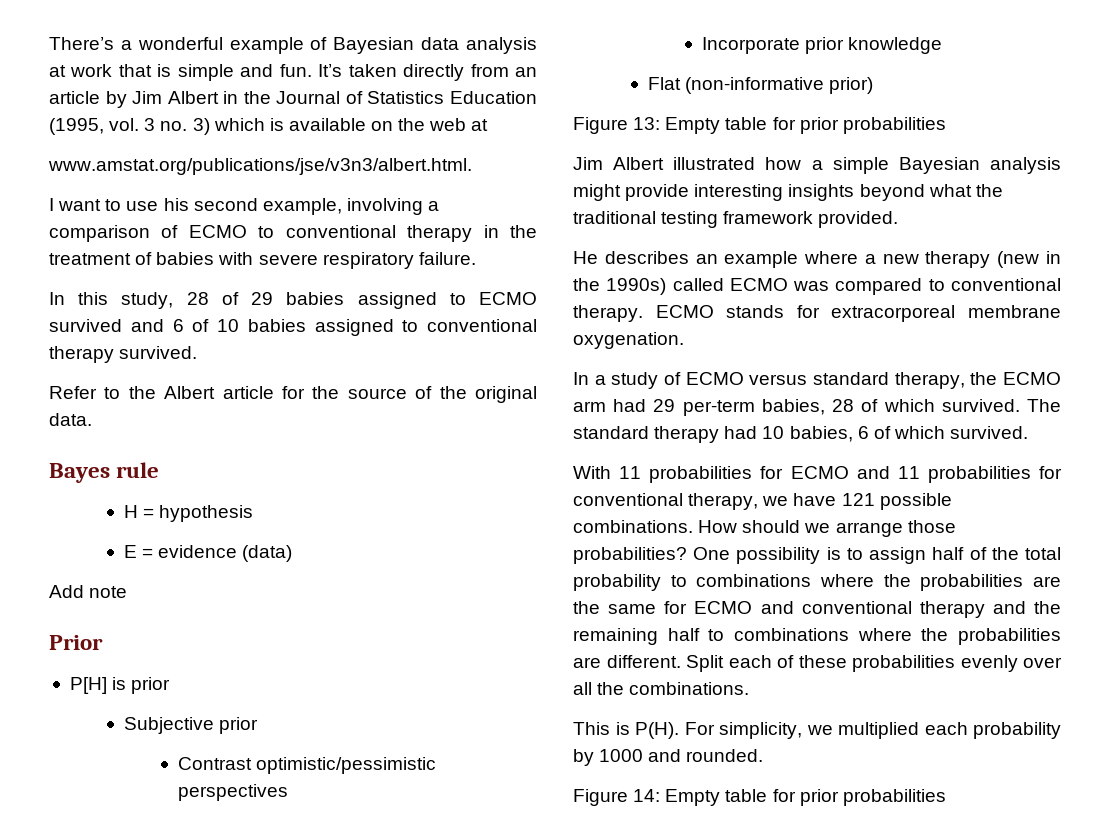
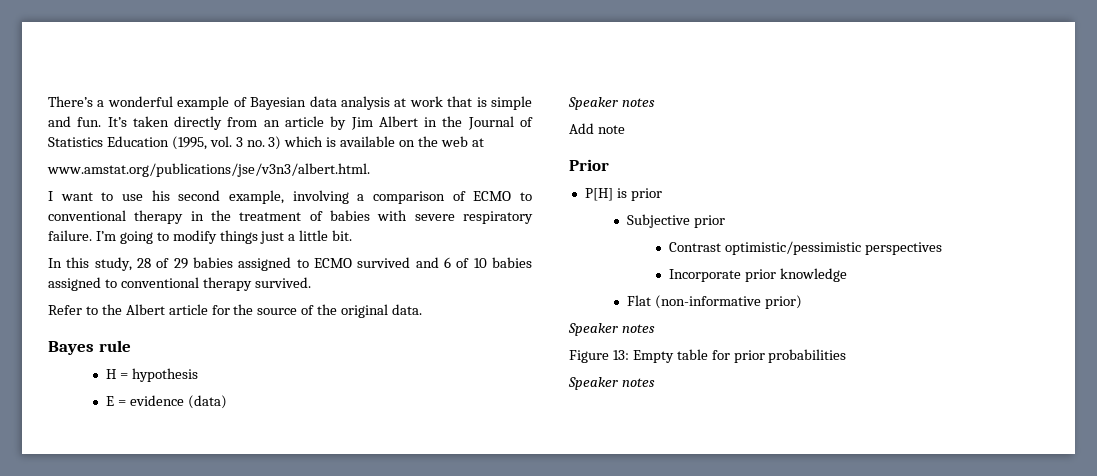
+ I’m going to modify things just a little bit.
  E = evidence (data)
+ Speaker notes
  Flat (non-informative prior)
+ Speaker notes
  Figure 13: Empty table for prior probabilities
- Jim Albert illustrated how a simple Bayesian analysis might provide interesting insights beyond what the traditional testing framework provided.
- He describes an example where a new therapy (new in the 1990s) called ECMO was compared to conventional therapy. ECMO stands for extracorporeal membrane oxygenation.
- In a study of ECMO versus standard therapy, the ECMO arm had 29 per-term babies, 28 of which survived. The standard therapy had 10 babies, 6 of which survived.
- With 11 probabilities for ECMO and 11 probabilities for conventional therapy, we have 121 possible combinations. How should we arrange those probabilities? One possibility is to assign half of the total probability to combinations where the probabilities are the same for ECMO and conventional therapy and the remaining half to combinations where the probabilities are different. Split each of these probabilities evenly over all the combinations.
- This is P(H). For simplicity, we multiplied each probability by 1000 and rounded.
- Figure 14: Empty table for prior probabilities
+ Speaker notes

